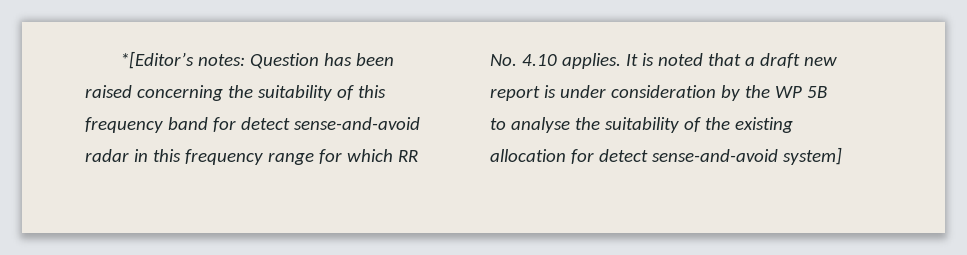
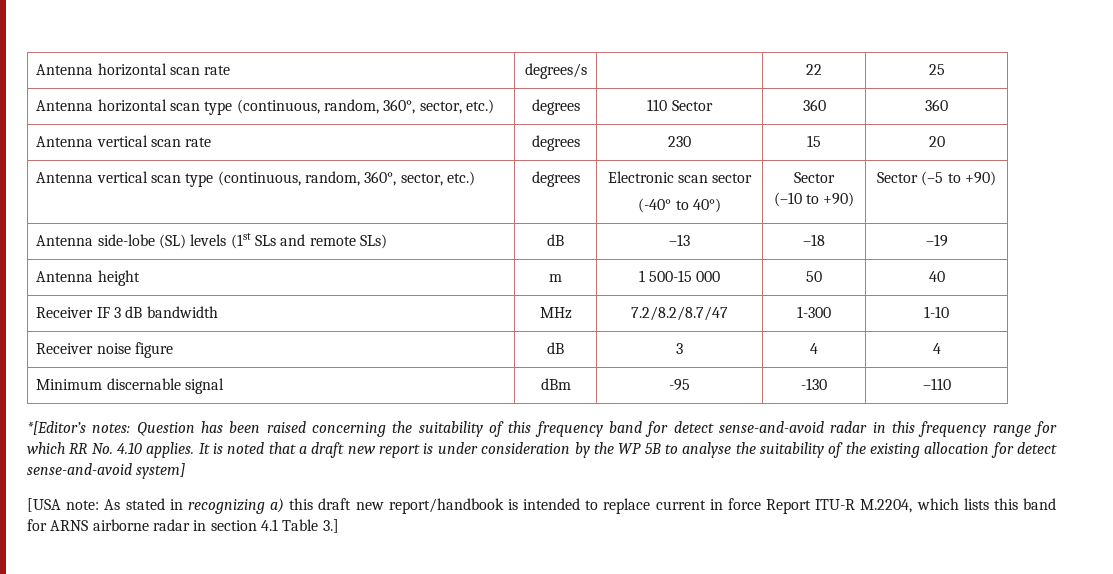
+ Antenna horizontal scan rate | degrees/s | | 22 | 25
+ Antenna horizontal scan type (continuous, random, 360°, sector, etc.) | degrees | 110 Sector | 360 | 360
+ Antenna vertical scan rate | degrees | 230 | 15 | 20
+ Antenna vertical scan type (continuous, random, 360°, sector, etc.) | degrees | Electronic scan sector
+ (-40° to 40°) | Sector
+ (–10 to +90) | Sector (–5 to +90)
+ Antenna side-lobe (SL) levels (1st SLs and remote SLs) | dB | –13 | –18 | –19
+ Antenna height | m | 1 500-15 000 | 50 | 40
+ Receiver IF 3 dB bandwidth | MHz | 7.2/8.2/8.7/47 | 1-300 | 1-10
+ Receiver noise figure | dB | 3 | 4 | 4
+ Minimum discernable signal | dBm | -95 | -130 | –110
+ [USA note: As stated in recognizing a) this draft new report/handbook is intended to replace current in force Report ITU-R M.2204, which lists this band for ARNS airborne radar in section 4.1 Table 3.]

